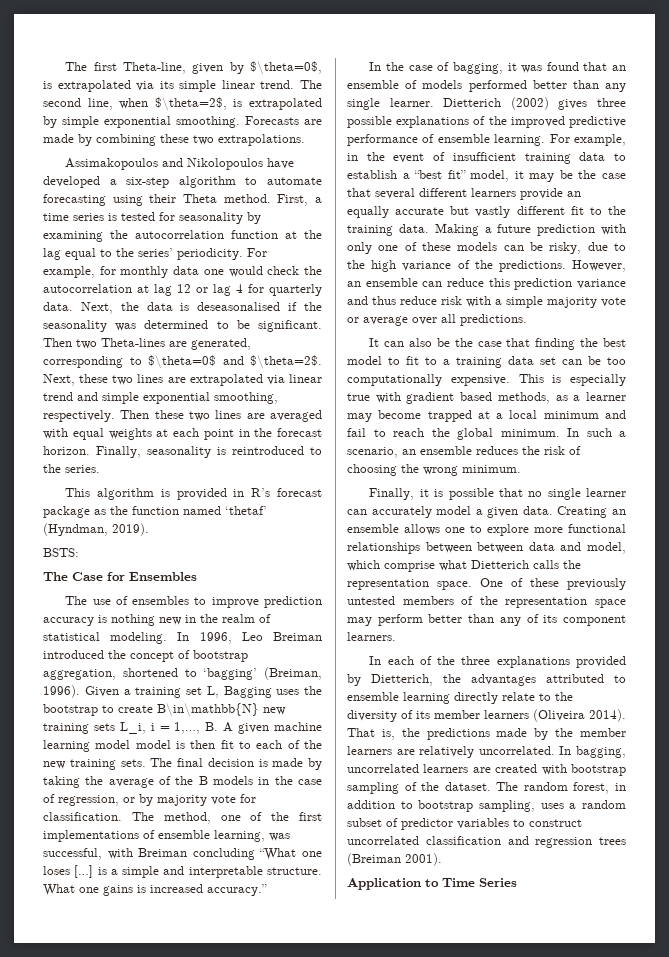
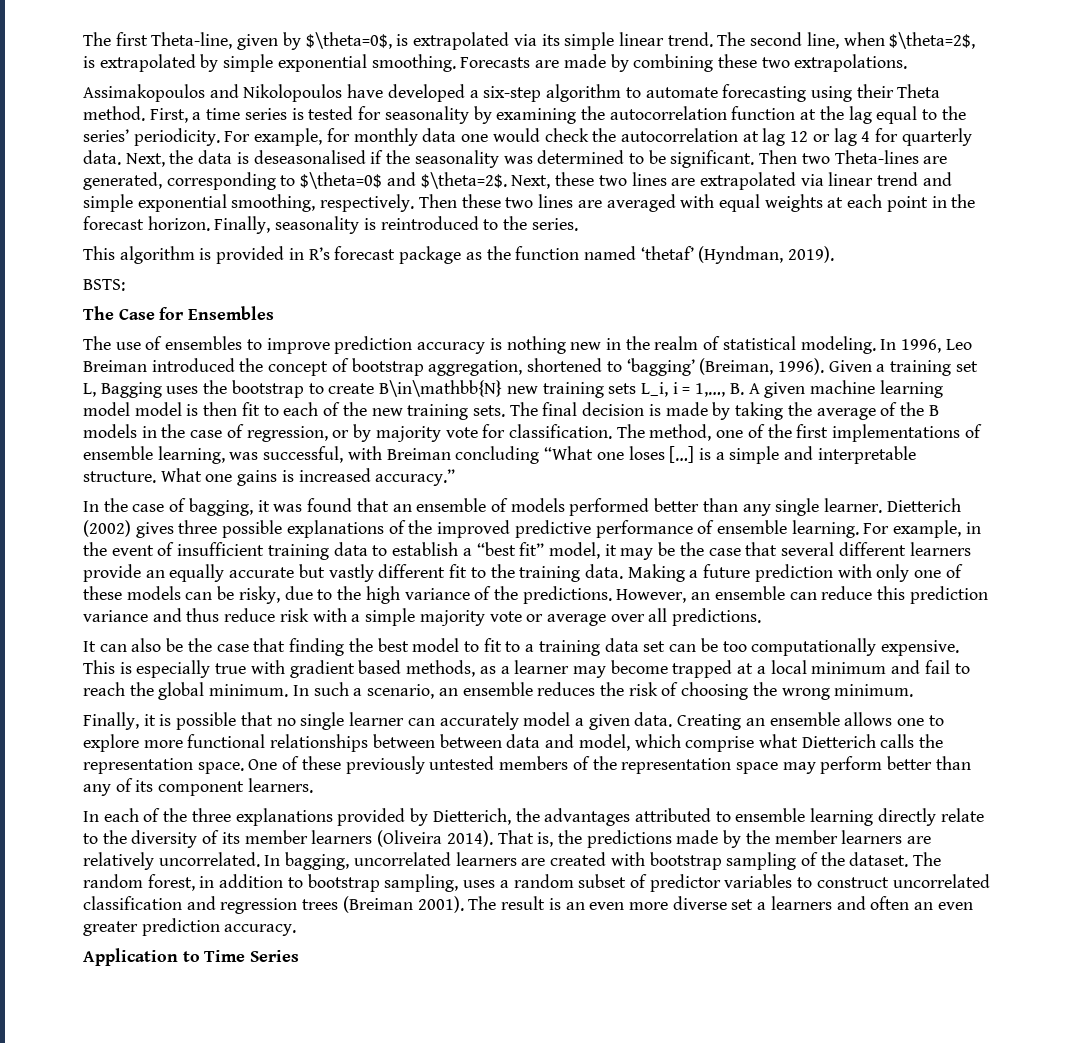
+ The result is an even more diverse set a learners and often an even greater prediction accuracy.

